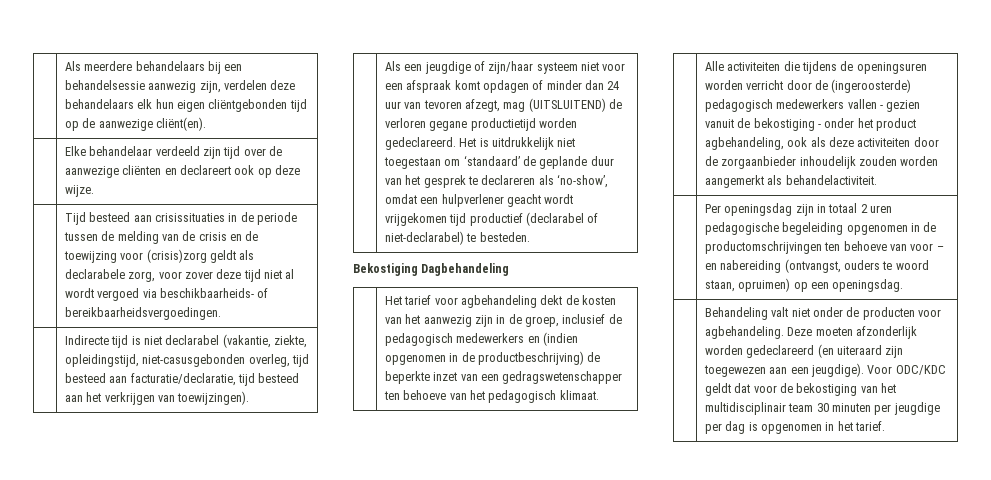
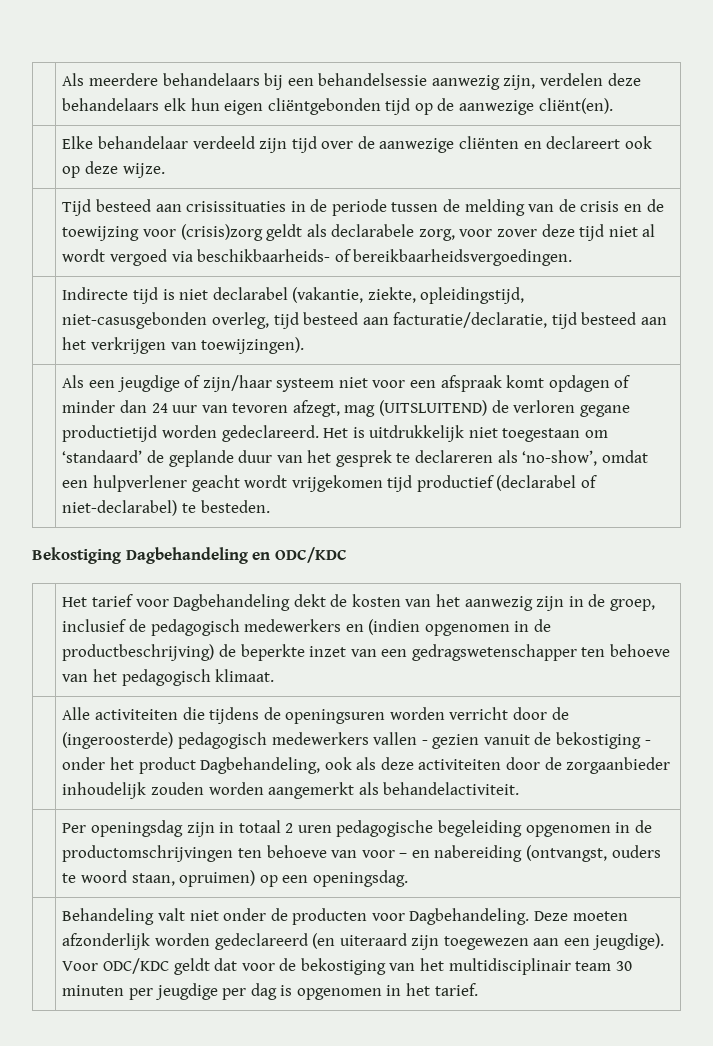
- Bekostiging Dagbehandeling
+ Bekostiging Dagbehandeling en ODC/KDC
- | Het tarief voor agbehandeling dekt de kosten van het aanwezig zijn in de groep, inclusief de pedagogisch medewerkers en (indien opgenomen in de productbeschrijving) de beperkte inzet van een gedragswetenschapper ten behoeve van het pedagogisch klimaat.
+ | Het tarief voor Dagbehandeling dekt de kosten van het aanwezig zijn in de groep, inclusief de pedagogisch medewerkers en (indien opgenomen in de productbeschrijving) de beperkte inzet van een gedragswetenschapper ten behoeve van het pedagogisch klimaat.
- | Alle activiteiten die tijdens de openingsuren worden verricht door de (ingeroosterde) pedagogisch medewerkers vallen - gezien vanuit de bekostiging - onder het product agbehandeling, ook als deze activiteiten door de zorgaanbieder inhoudelijk zouden worden aangemerkt als behandelactiviteit.
+ | Alle activiteiten die tijdens de openingsuren worden verricht door de (ingeroosterde) pedagogisch medewerkers vallen - gezien vanuit de bekostiging - onder het product Dagbehandeling, ook als deze activiteiten door de zorgaanbieder inhoudelijk zouden worden aangemerkt als behandelactiviteit.
- Behandeling valt niet onder de producten voor agbehandeling.
+ Behandeling valt niet onder de producten voor Dagbehandeling.

